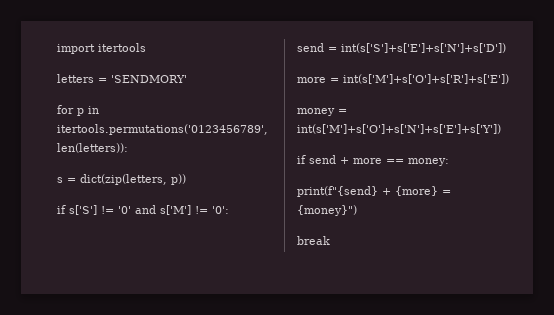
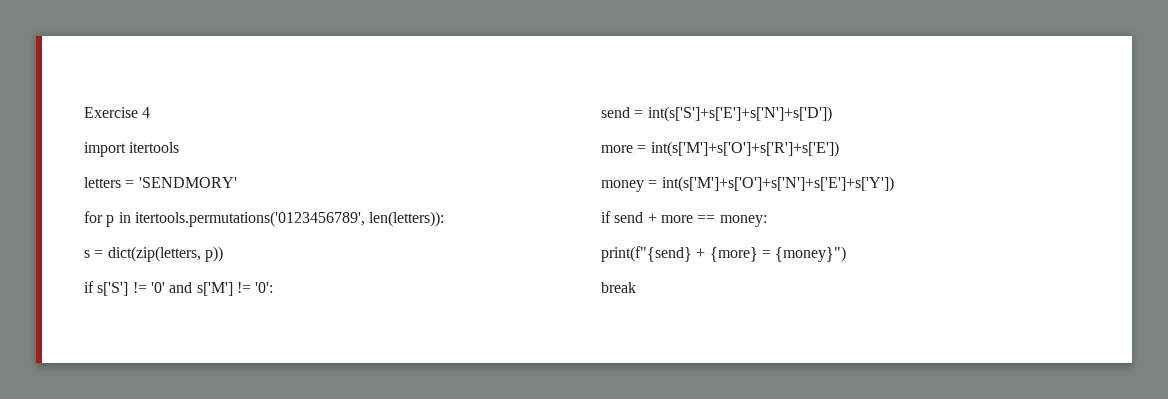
+ Exercise 4

